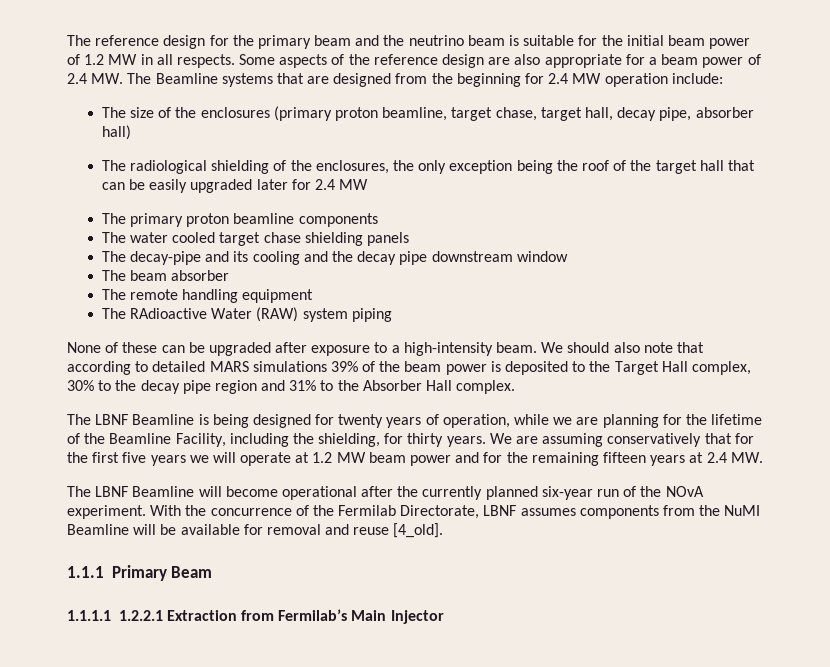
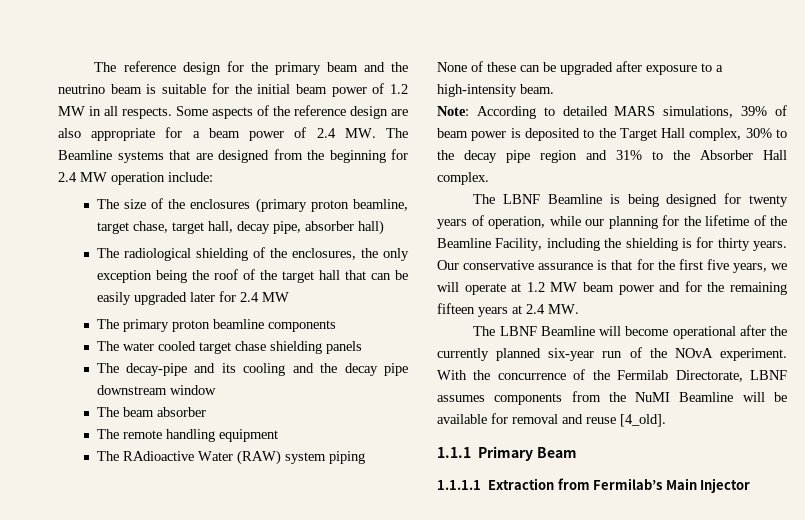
- None of these can be upgraded after exposure to a high-intensity beam. We should also note that according to detailed MARS simulations 39% of the beam power is deposited to the Target Hall complex, 30% to the decay pipe region and 31% to the Absorber Hall complex.
+ None of these can be upgraded after exposure to a high-intensity beam.
+ Note: According to detailed MARS simulations, 39% of beam power is deposited to the Target Hall complex, 30% to the decay pipe region and 31% to the Absorber Hall complex.
- The LBNF Beamline is being designed for twenty years of operation, while we are planning for the lifetime of the Beamline Facility, including the shielding, for thirty years.
+ The LBNF Beamline is being designed for twenty years of operation, while our planning for the lifetime of the Beamline Facility, including the shielding is for thirty years.
- We are assuming conservatively that for the first five years we will operate at 1.2 MW beam power and for the remaining fifteen years at 2.4 MW.
+ Our conservative assurance is that for the first five years, we will operate at 1.2 MW beam power and for the remaining fifteen years at 2.4 MW.
- 1.1.1.1 1.2.2.1 Extraction from Fermilab’s Main Injector
+ 1.1.1.1 Extraction from Fermilab’s Main Injector

